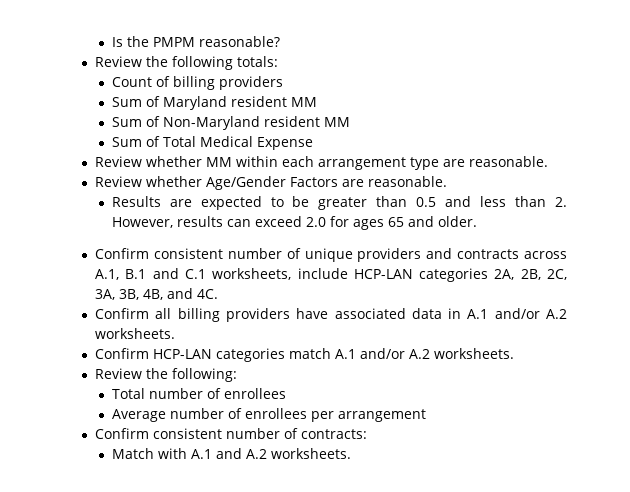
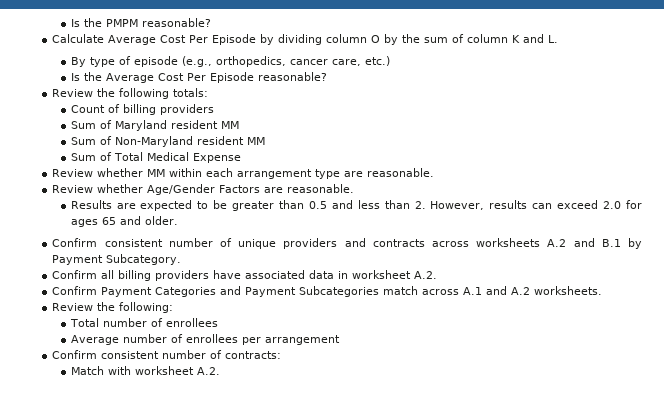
+ Calculate Average Cost Per Episode by dividing column O by the sum of column K and L.
+ By type of episode (e.g., orthopedics, cancer care, etc.)
+ Is the Average Cost Per Episode reasonable?
- Confirm consistent number of unique providers and contracts across A.1, B.1 and C.1 worksheets, include HCP-LAN categories 2A, 2B, 2C, 3A, 3B, 4B, and 4C.
+ Confirm consistent number of unique providers and contracts across worksheets A.2 and B.1 by Payment Subcategory.
- Confirm all billing providers have associated data in A.1 and/or A.2 worksheets.
- Confirm HCP-LAN categories match A.1 and/or A.2 worksheets.
+ Confirm all billing providers have associated data in worksheet A.2.
+ Confirm Payment Categories and Payment Subcategories match across A.1 and A.2 worksheets.
- Match with A.1 and A.2 worksheets.
+ Match with worksheet A.2.

